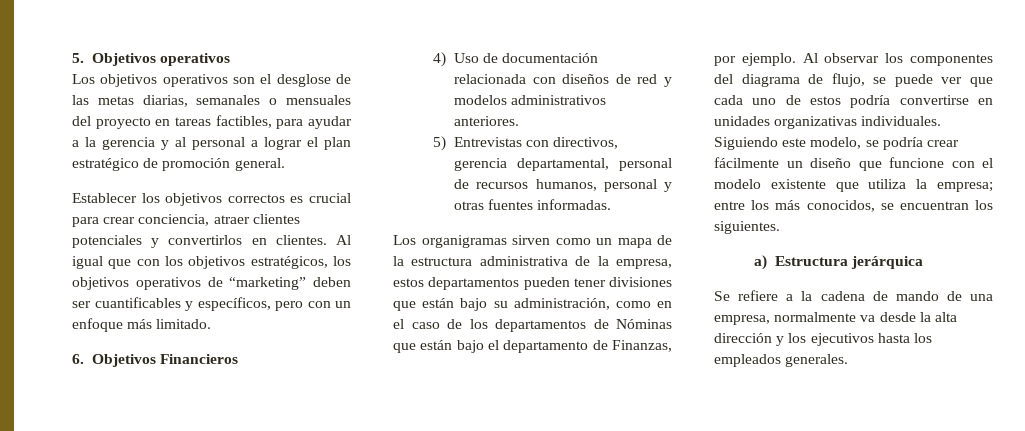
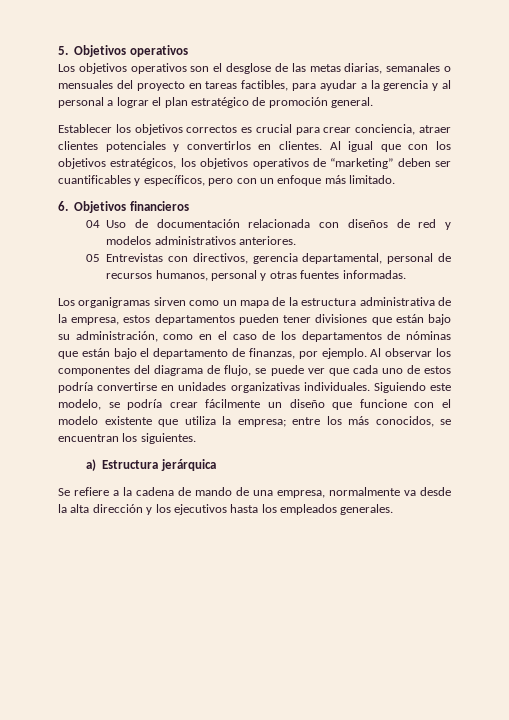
- 6. Objetivos Financieros
- 4) Uso de documentación relacionada con diseños de red y modelos administrativos anteriores.
+ 6. Objetivos financieros
+ 04 Uso de documentación relacionada con diseños de red y modelos administrativos anteriores.
- 5) Entrevistas con directivos, gerencia departamental, personal de recursos humanos, personal y otras fuentes informadas.
+ 05 Entrevistas con directivos, gerencia departamental, personal de recursos humanos, personal y otras fuentes informadas.
- Los organigramas sirven como un mapa de la estructura administrativa de la empresa, estos departamentos pueden tener divisiones que están bajo su administración, como en el caso de los departamentos de Nóminas que están bajo el departamento de Finanzas, por ejemplo.
+ Los organigramas sirven como un mapa de la estructura administrativa de la empresa, estos departamentos pueden tener divisiones que están bajo su administración, como en el caso de los departamentos de nóminas que están bajo el departamento de finanzas, por ejemplo.

